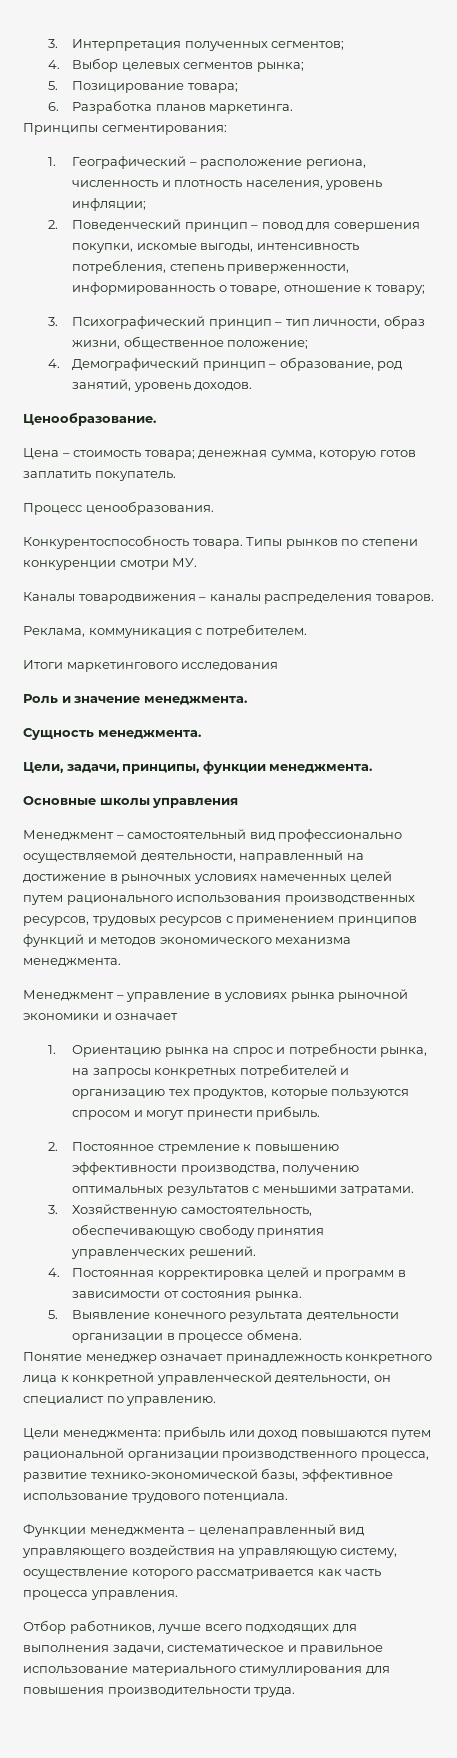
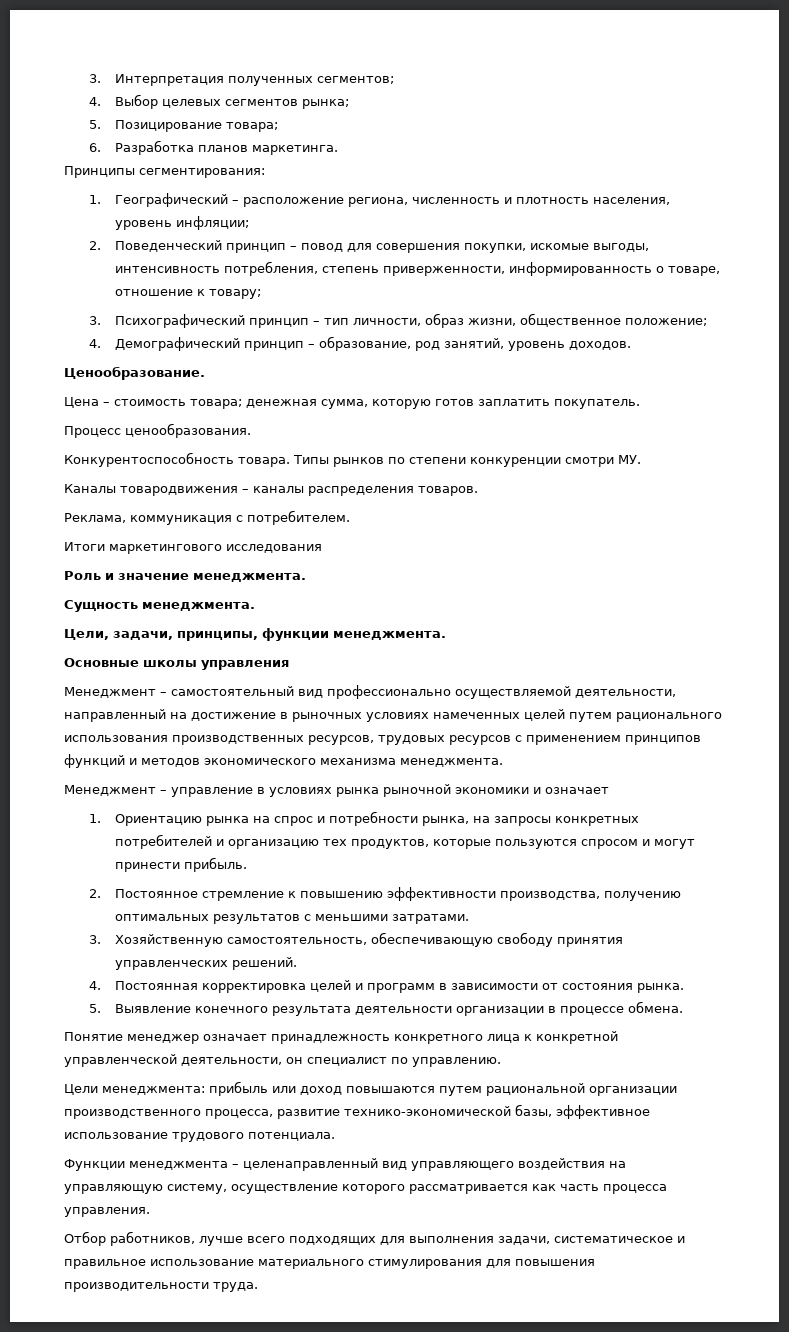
- Отбор работников, лучше всего подходящих для выполнения задачи, систематическое и правильное использование материального стимуллирования для повышения производительности труда.
+ Отбор работников, лучше всего подходящих для выполнения задачи, систематическое и правильное использование материального стимулирования для повышения производительности труда.

